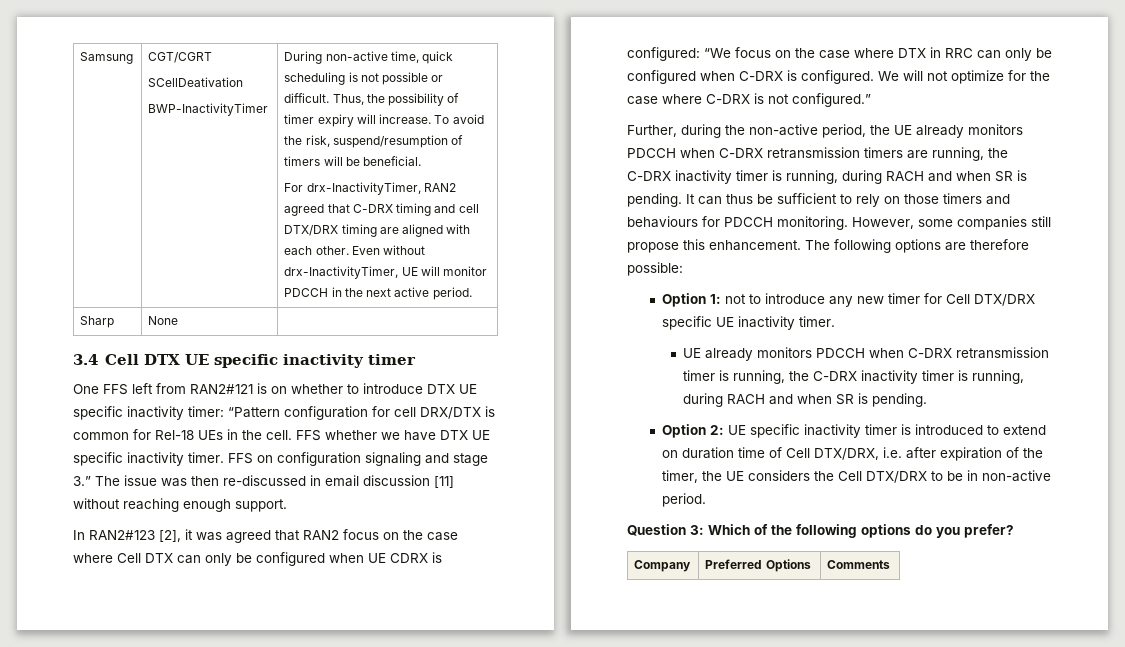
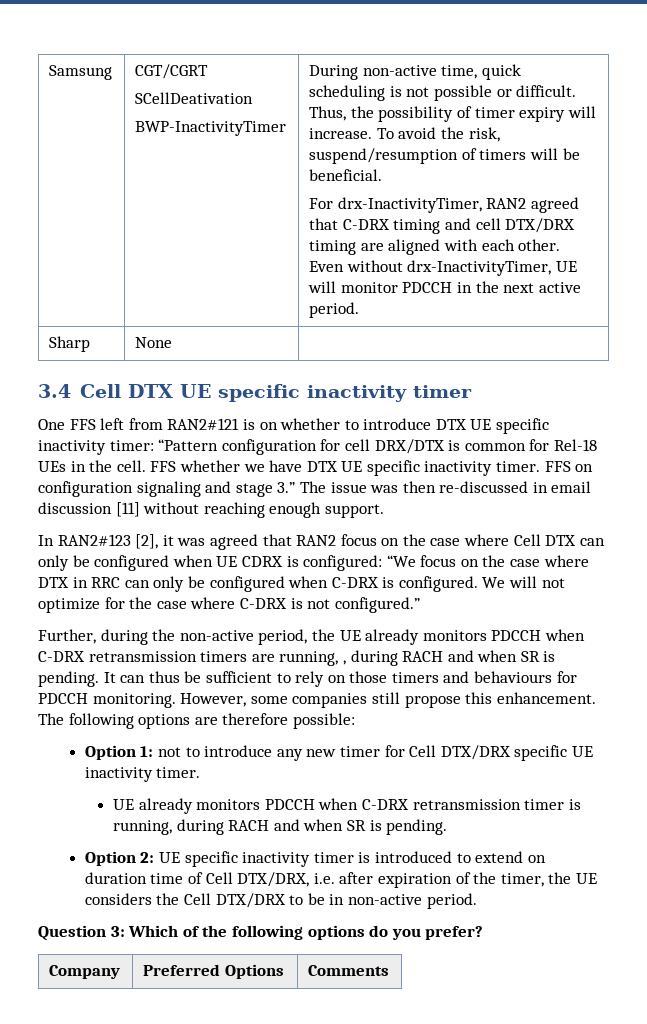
- Further, during the non-active period, the UE already monitors PDCCH when C-DRX retransmission timers are running, the C-DRX inactivity timer is running, during RACH and when SR is pending.
+ Further, during the non-active period, the UE already monitors PDCCH when C-DRX retransmission timers are running, , during RACH and when SR is pending.
- UE already monitors PDCCH when C-DRX retransmission timer is running, the C-DRX inactivity timer is running, during RACH and when SR is pending.
+ UE already monitors PDCCH when C-DRX retransmission timer is running, during RACH and when SR is pending.

